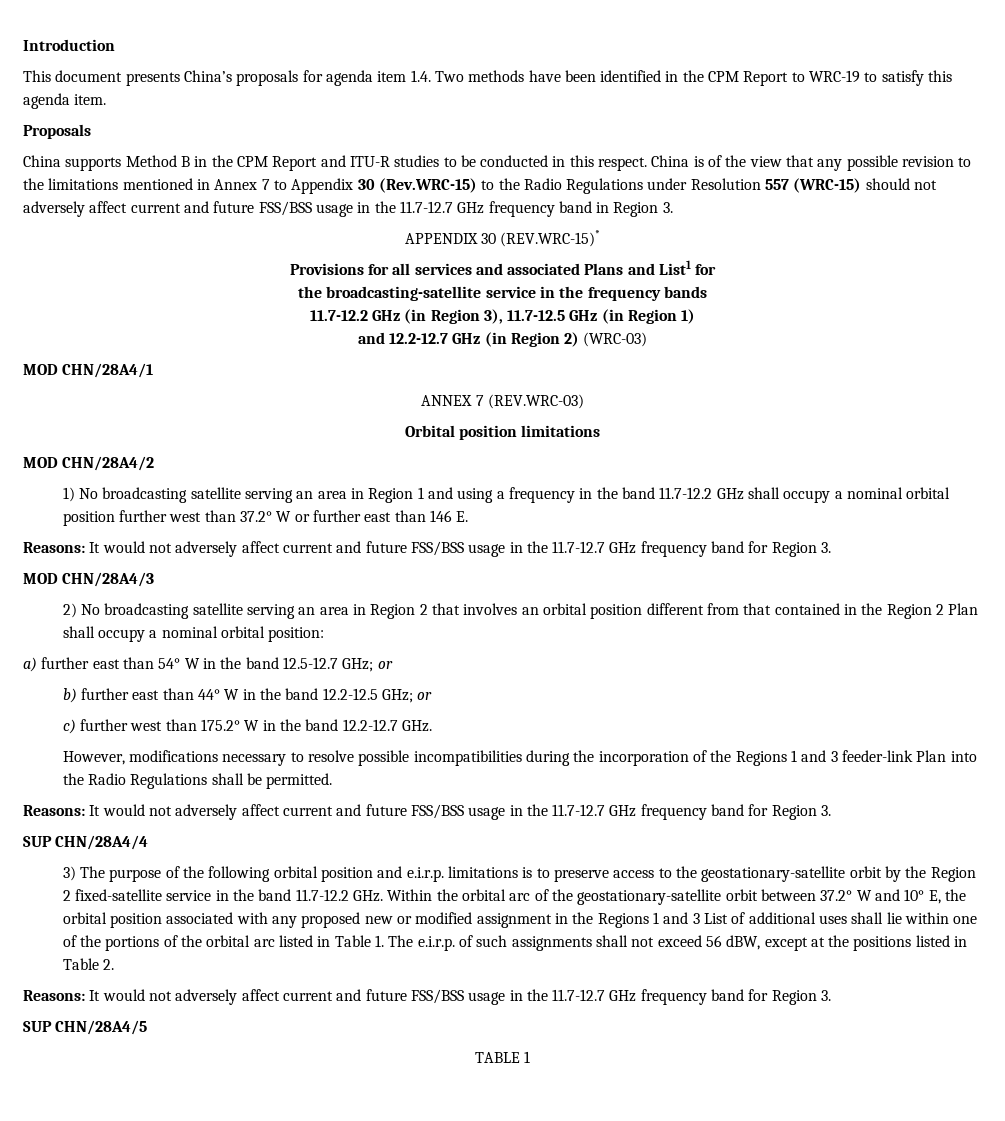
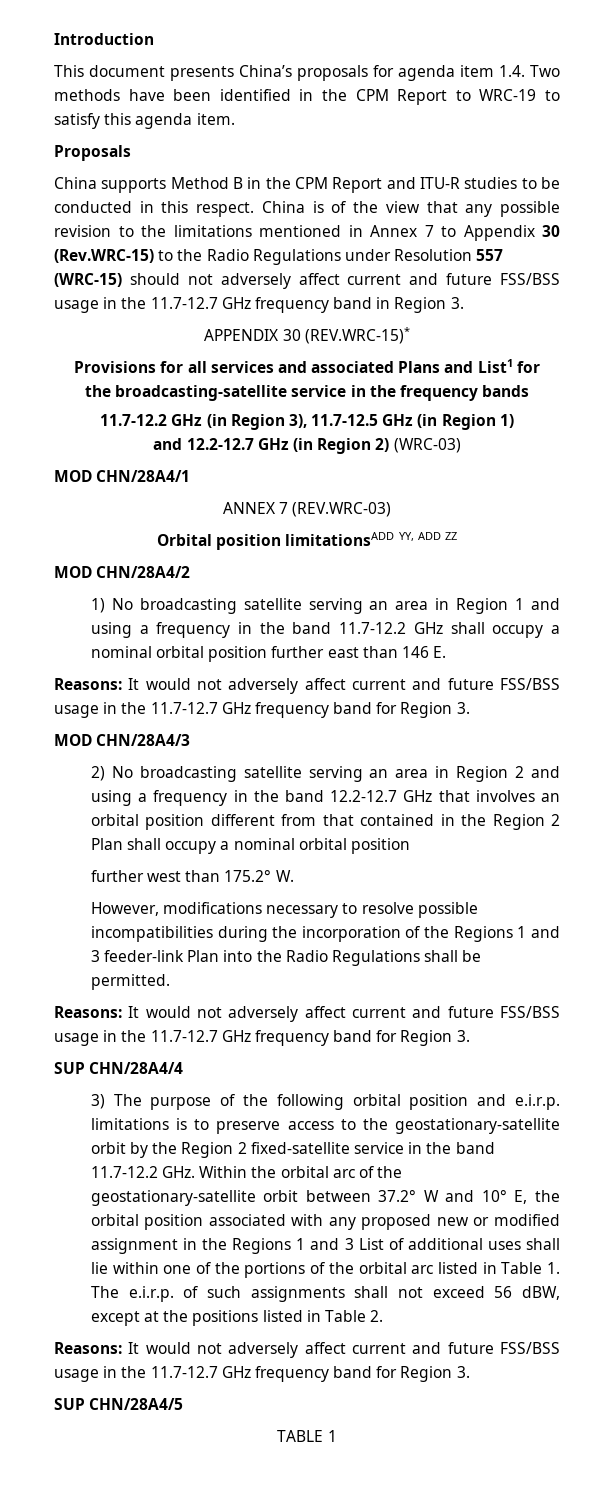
- Orbital position limitations
+ Orbital position limitationsADD YY, ADD ZZ
- 1) No broadcasting satellite serving an area in Region 1 and using a frequency in the band 11.7-12.2 GHz shall occupy a nominal orbital position further west than 37.2° W or further east than 146 E.
+ 1) No broadcasting satellite serving an area in Region 1 and using a frequency in the band 11.7-12.2 GHz shall occupy a nominal orbital position further east than 146 E.
- 2) No broadcasting satellite serving an area in Region 2 that involves an orbital position different from that contained in the Region 2 Plan shall occupy a nominal orbital position:
- a) further east than 54° W in the band 12.5-12.7 GHz; or
- b) further east than 44° W in the band 12.2-12.5 GHz; or
- c) further west than 175.2° W in the band 12.2-12.7 GHz.
+ 2) No broadcasting satellite serving an area in Region 2 and using a frequency in the band 12.2-12.7 GHz that involves an orbital position different from that contained in the Region 2 Plan shall occupy a nominal orbital position
+ further west than 175.2° W.

